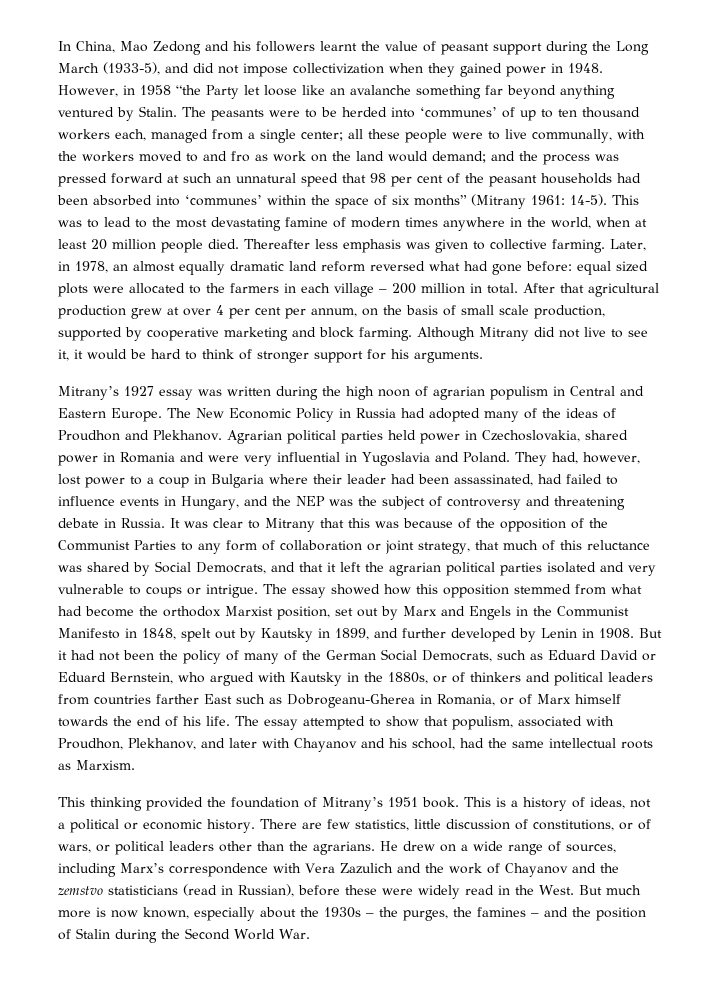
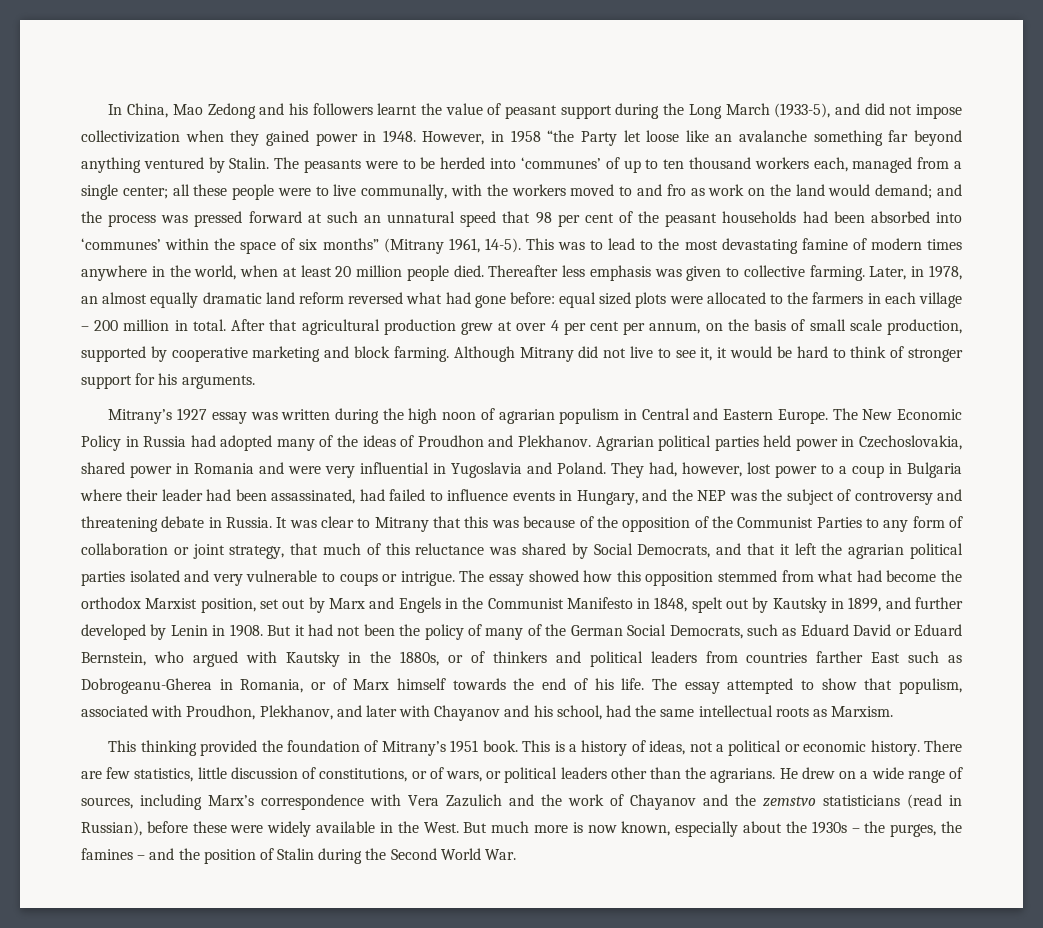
- and the process was pressed forward at such an unnatural speed that 98 per cent of the peasant households had been absorbed into ‘communes’ within the space of six months” (Mitrany 1961: 14-5).
+ and the process was pressed forward at such an unnatural speed that 98 per cent of the peasant households had been absorbed into ‘communes’ within the space of six months” (Mitrany 1961, 14-5).
- He drew on a wide range of sources, including Marx’s correspondence with Vera Zazulich and the work of Chayanov and the zemstvo statisticians (read in Russian), before these were widely read in the West.
+ He drew on a wide range of sources, including Marx’s correspondence with Vera Zazulich and the work of Chayanov and the zemstvo statisticians (read in Russian), before these were widely available in the West.

